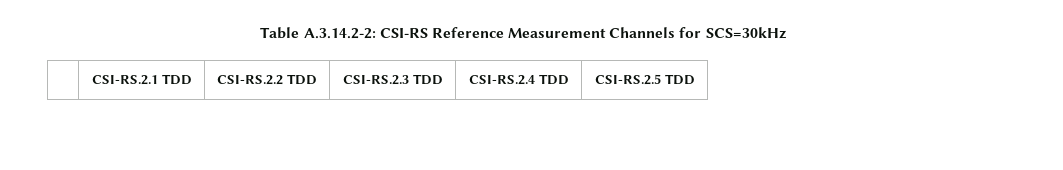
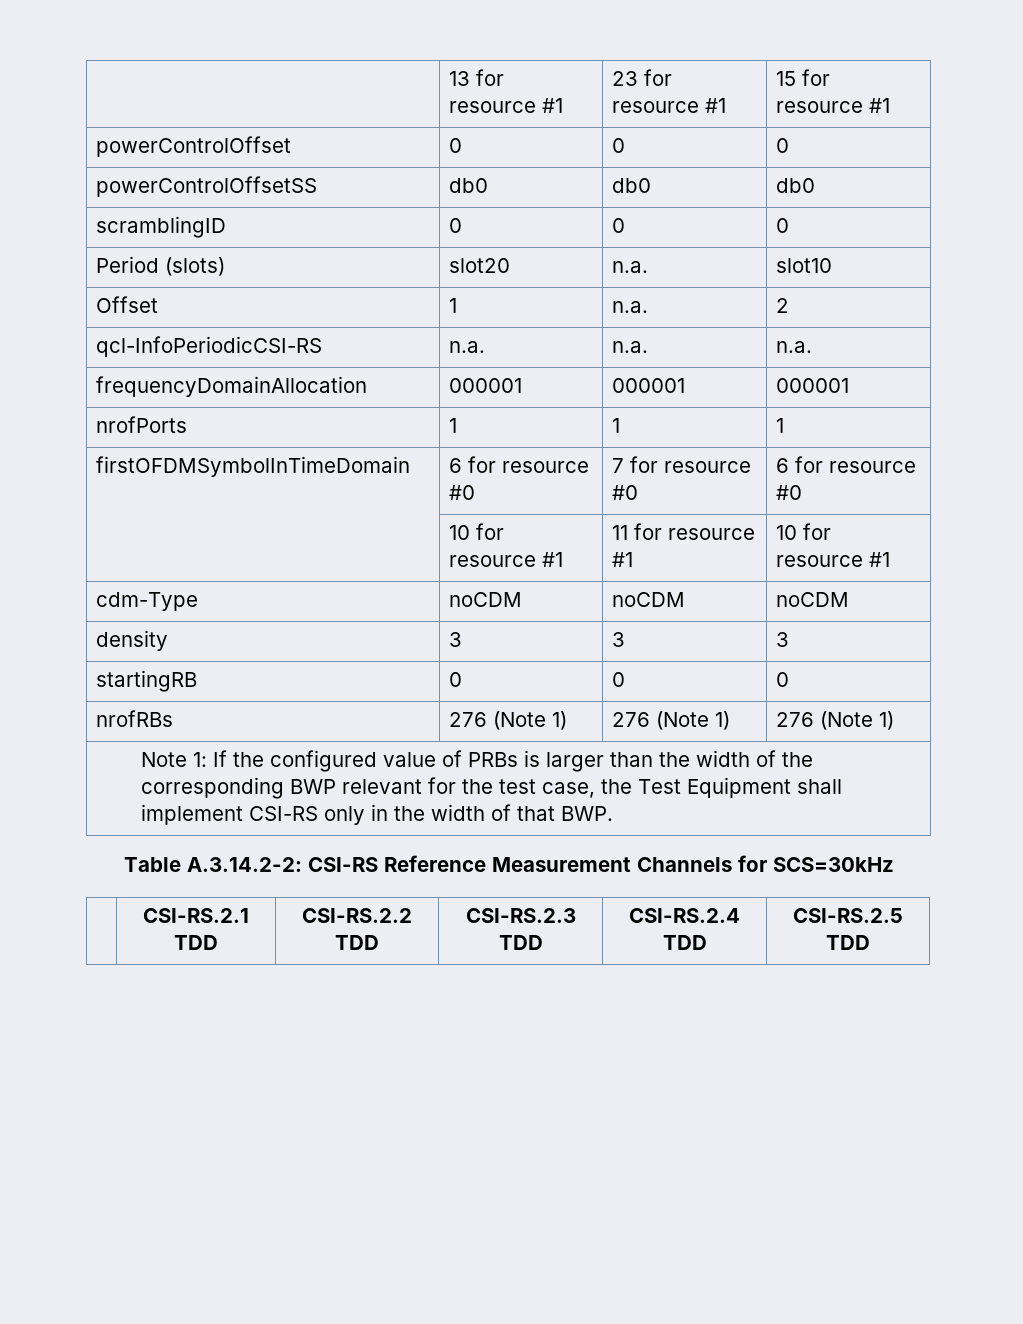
+ | 13 for resource #1 | 23 for resource #1 | 15 for resource #1
+ powerControlOffset | 0 | 0 | 0
+ powerControlOffsetSS | db0 | db0 | db0
+ scramblingID | 0 | 0 | 0
+ Period (slots) | slot20 | n.a. | slot10
+ Offset | 1 | n.a. | 2
+ qcl-InfoPeriodicCSI-RS | n.a. | n.a. | n.a.
+ frequencyDomainAllocation | 000001 | 000001 | 000001
+ nrofPorts | 1 | 1 | 1
+ firstOFDMSymbolInTimeDomain | 6 for resource #0 | 7 for resource #0 | 6 for resource #0
+ | 10 for resource #1 | 11 for resource #1 | 10 for resource #1
+ cdm-Type | noCDM | noCDM | noCDM
+ density | 3 | 3 | 3
+ startingRB | 0 | 0 | 0
+ nrofRBs | 276 (Note 1) | 276 (Note 1) | 276 (Note 1)
+ Note 1: If the configured value of PRBs is larger than the width of the corresponding BWP relevant for the test case, the Test Equipment shall implement CSI-RS only in the width of that BWP.

